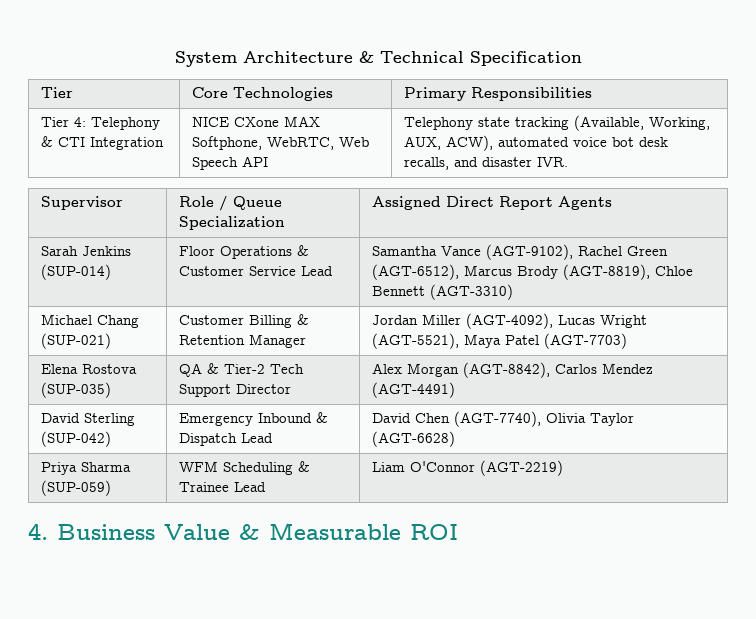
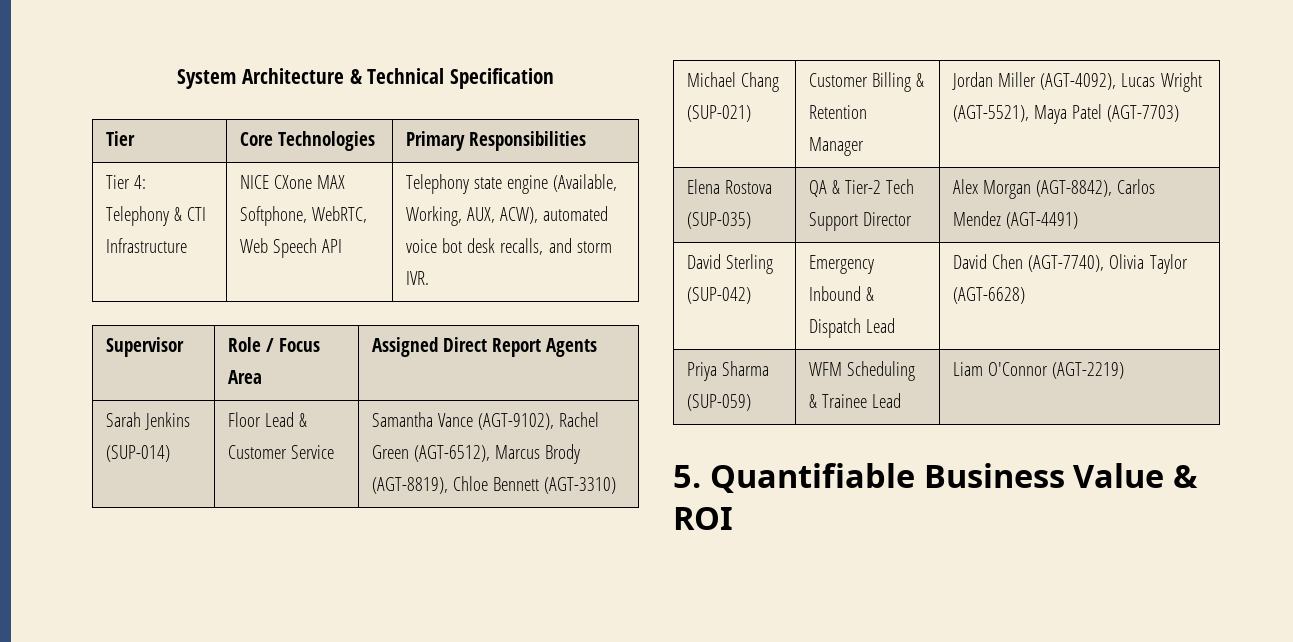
- Tier 4: Telephony & CTI Integration | NICE CXone MAX Softphone, WebRTC, Web Speech API | Telephony state tracking (Available, Working, AUX, ACW), automated voice bot desk recalls, and disaster IVR.
+ Tier 4: Telephony & CTI Infrastructure | NICE CXone MAX Softphone, WebRTC, Web Speech API | Telephony state engine (Available, Working, AUX, ACW), automated voice bot desk recalls, and storm IVR.
- Supervisor | Role / Queue Specialization | Assigned Direct Report Agents
+ Supervisor | Role / Focus Area | Assigned Direct Report Agents
- Sarah Jenkins (SUP-014) | Floor Operations & Customer Service Lead | Samantha Vance (AGT-9102), Rachel Green (AGT-6512), Marcus Brody (AGT-8819), Chloe Bennett (AGT-3310)
+ Sarah Jenkins (SUP-014) | Floor Lead & Customer Service | Samantha Vance (AGT-9102), Rachel Green (AGT-6512), Marcus Brody (AGT-8819), Chloe Bennett (AGT-3310)
- 4. Business Value & Measurable ROI
+ 5. Quantifiable Business Value & ROI

